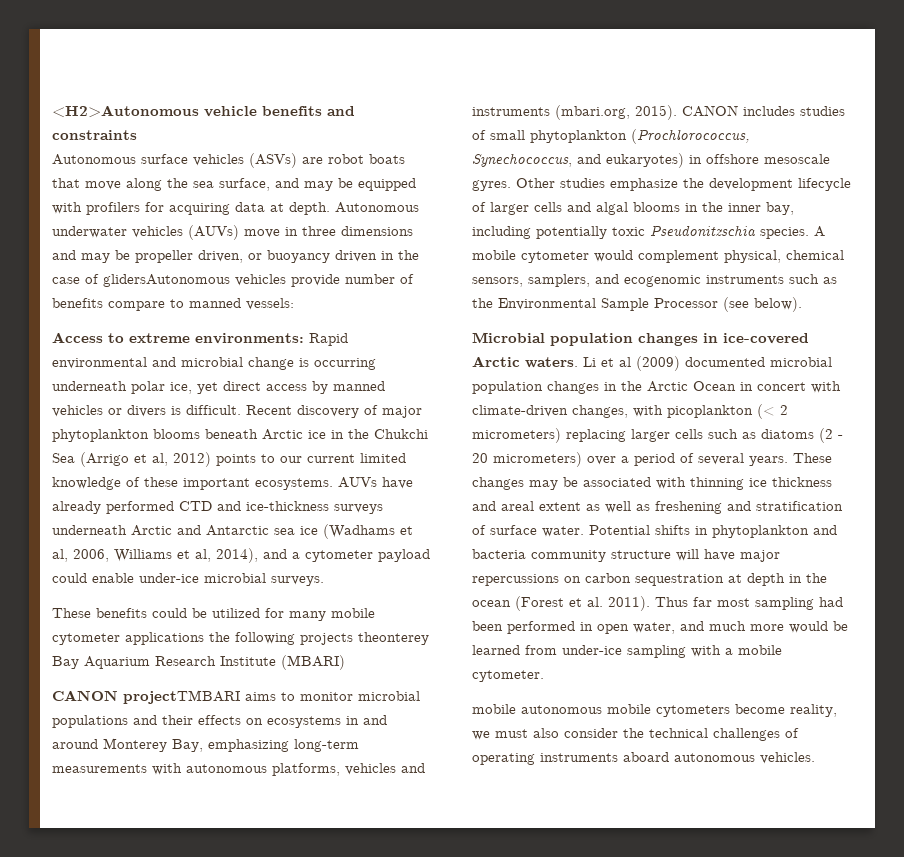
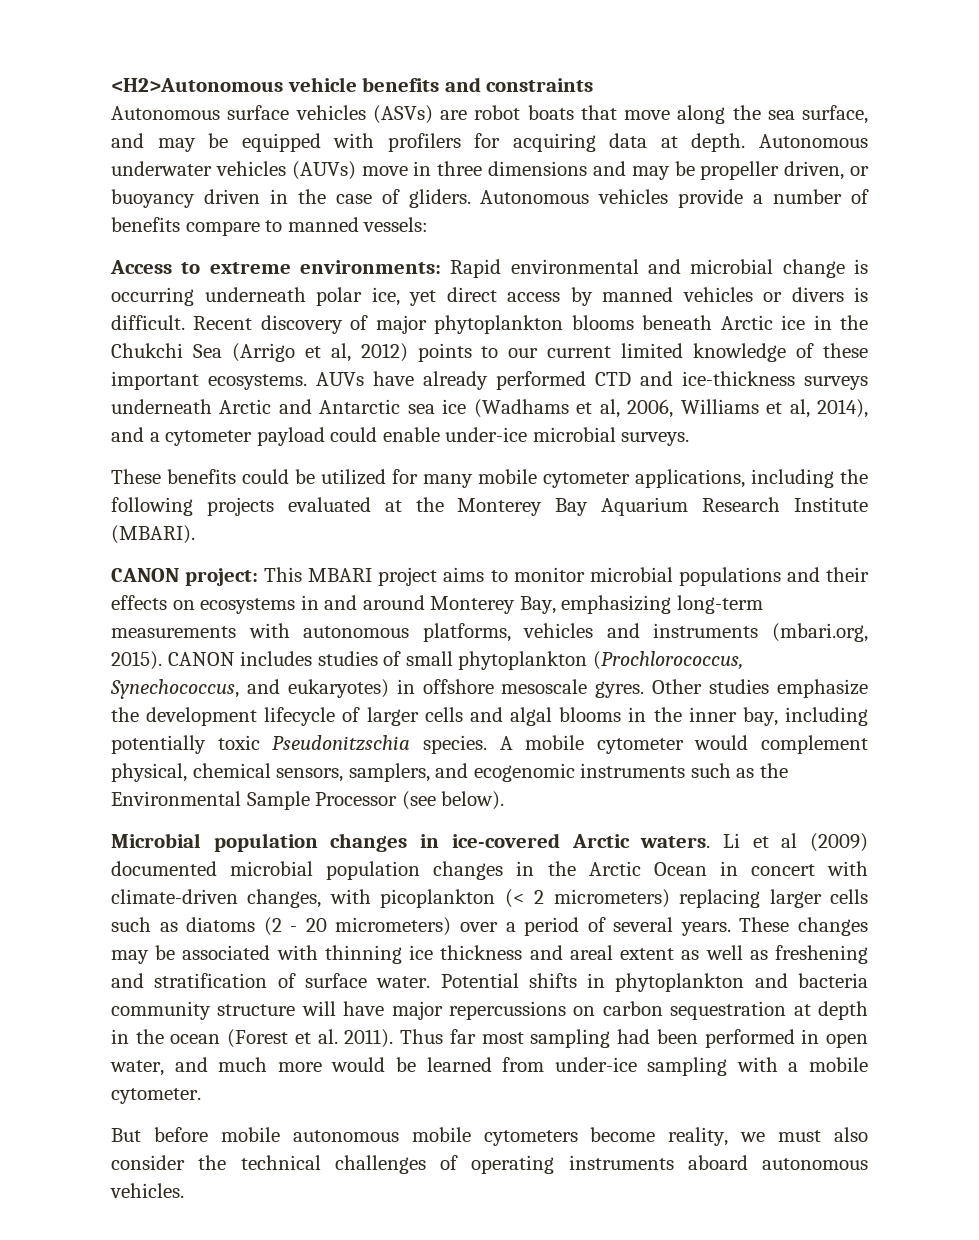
- Autonomous underwater vehicles (AUVs) move in three dimensions and may be propeller driven, or buoyancy driven in the case of glidersAutonomous vehicles provide number of benefits compare to manned vessels:
+ Autonomous underwater vehicles (AUVs) move in three dimensions and may be propeller driven, or buoyancy driven in the case of gliders. Autonomous vehicles provide a number of benefits compare to manned vessels:
- These benefits could be utilized for many mobile cytometer applications the following projects theonterey Bay Aquarium Research Institute (MBARI)
- CANON projectTMBARI aims to monitor microbial populations and their effects on ecosystems in and around Monterey Bay, emphasizing long-term measurements with autonomous platforms, vehicles and instruments (mbari.org, 2015).
+ These benefits could be utilized for many mobile cytometer applications, including the following projects evaluated at the Monterey Bay Aquarium Research Institute (MBARI).
+ CANON project: This MBARI project aims to monitor microbial populations and their effects on ecosystems in and around Monterey Bay, emphasizing long-term measurements with autonomous platforms, vehicles and instruments (mbari.org, 2015).
- mobile autonomous mobile cytometers become reality, we must also consider the technical challenges of operating instruments aboard autonomous vehicles.
+ But before mobile autonomous mobile cytometers become reality, we must also consider the technical challenges of operating instruments aboard autonomous vehicles.

